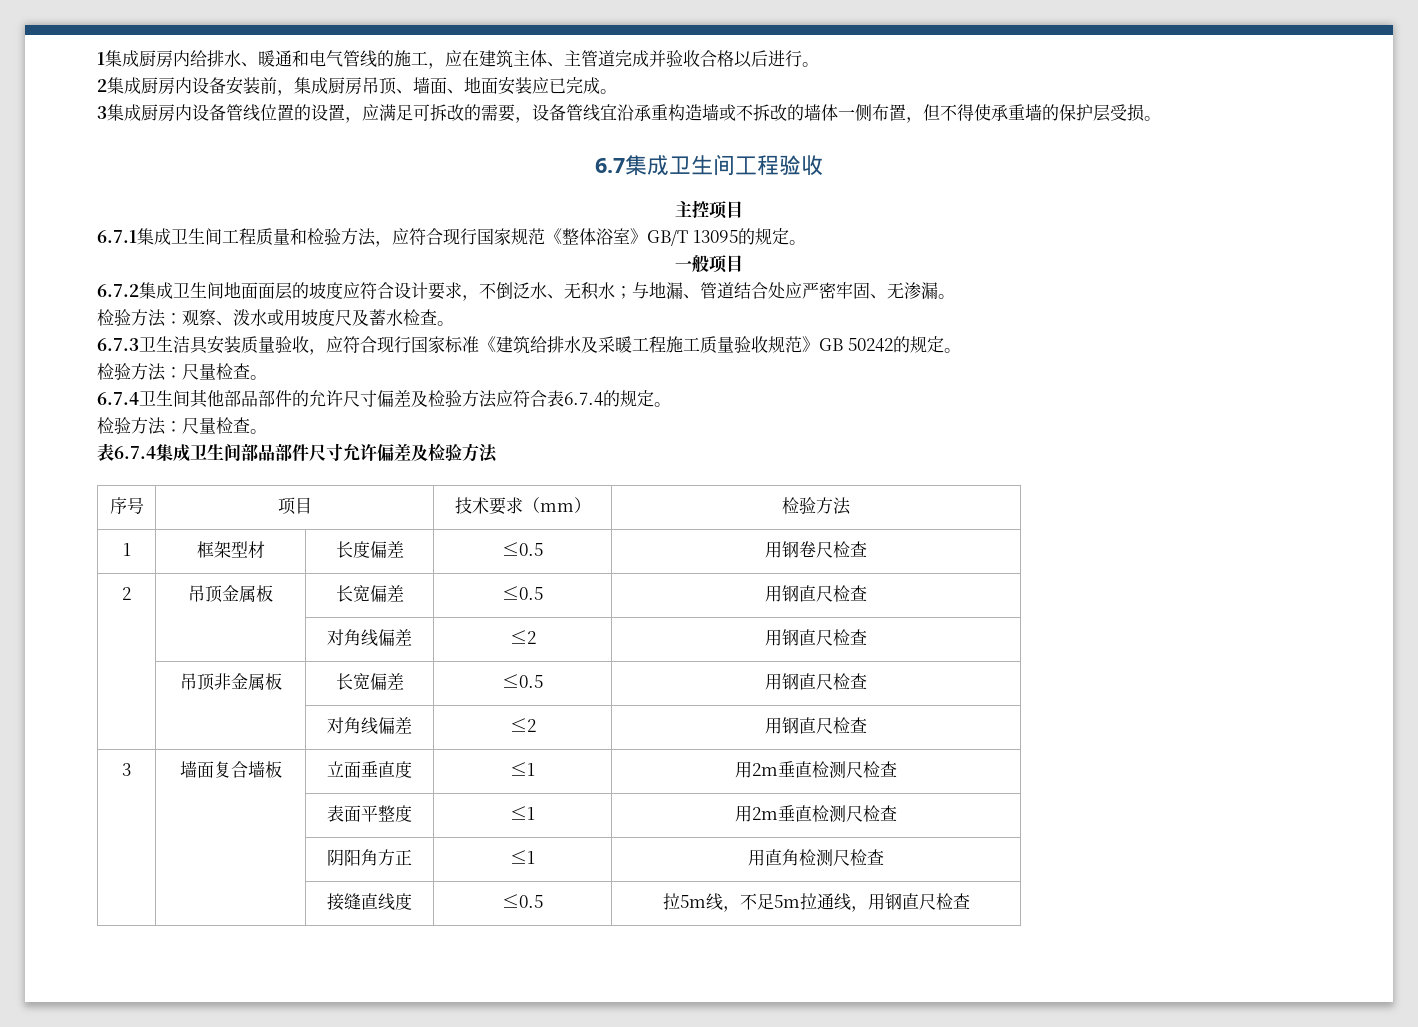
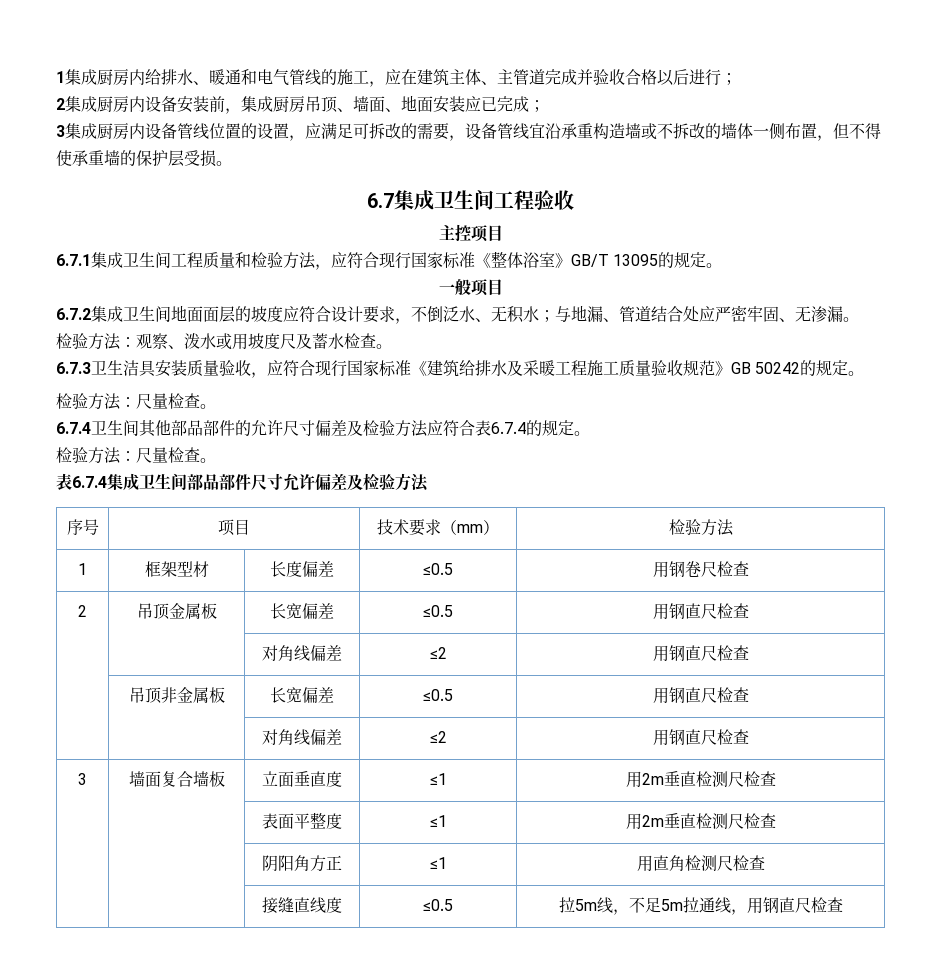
- 1集成厨房内给排水、暖通和电气管线的施工，应在建筑主体、主管道完成并验收合格以后进行。
+ 1集成厨房内给排水、暖通和电气管线的施工，应在建筑主体、主管道完成并验收合格以后进行；
- 2集成厨房内设备安装前，集成厨房吊顶、墙面、地面安装应已完成。
+ 2集成厨房内设备安装前，集成厨房吊顶、墙面、地面安装应已完成；
- 6.7.1集成卫生间工程质量和检验方法，应符合现行国家规范《整体浴室》GB/T 13095的规定。
+ 6.7.1集成卫生间工程质量和检验方法，应符合现行国家标准《整体浴室》GB/T 13095的规定。

